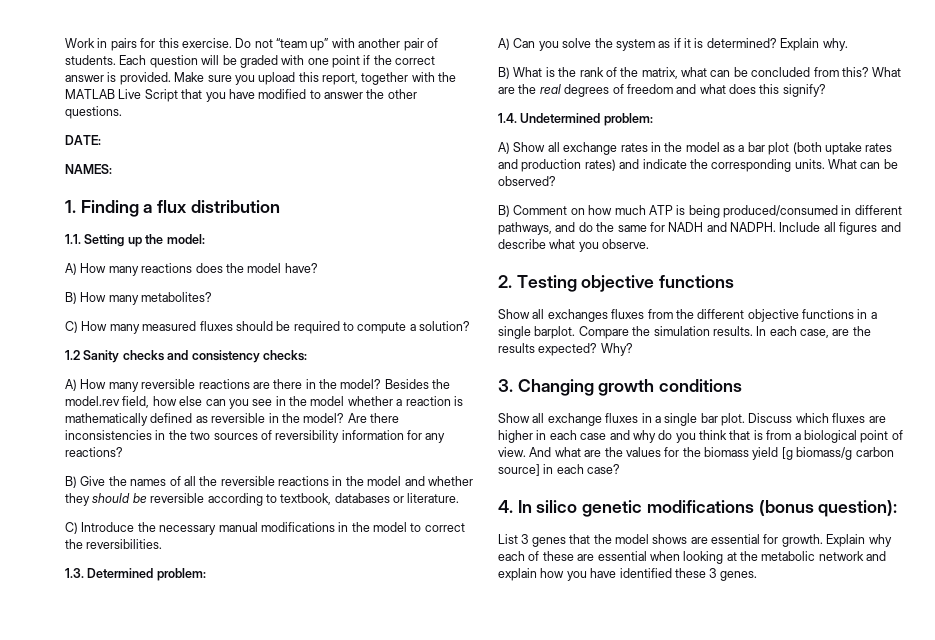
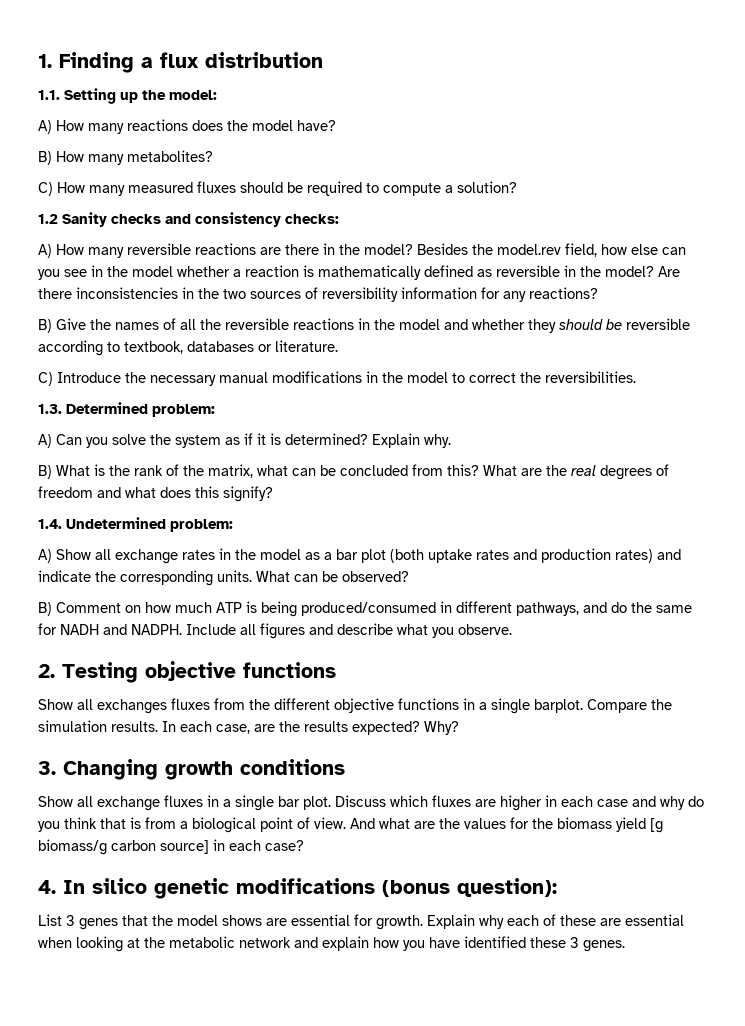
- Work in pairs for this exercise. Do not “team up” with another pair of students. Each question will be graded with one point if the correct answer is provided. Make sure you upload this report, together with the MATLAB Live Script that you have modified to answer the other questions.
- DATE:
- NAMES:

